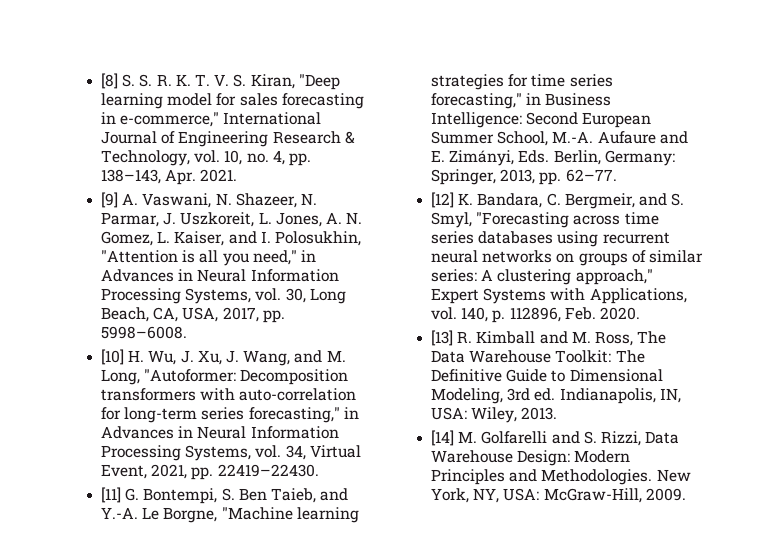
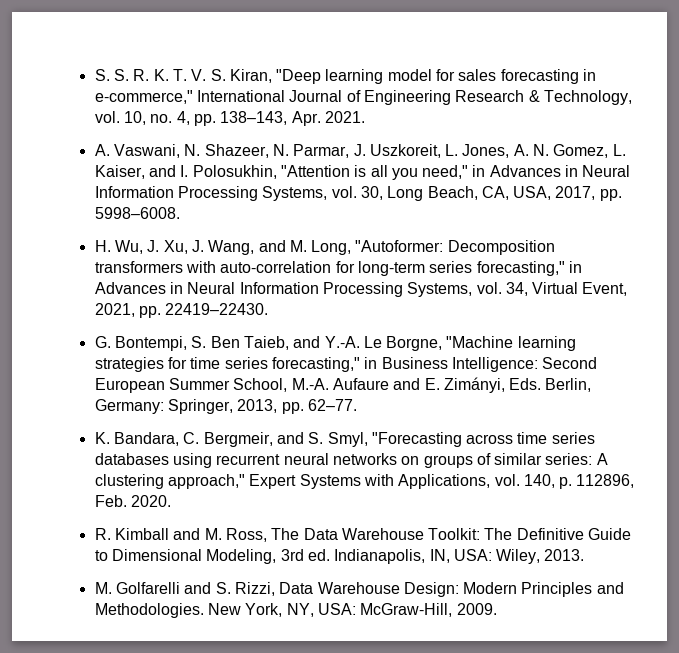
- [8] S. S. R. K. T. V. S. Kiran, "Deep learning model for sales forecasting in e-commerce," International Journal of Engineering Research & Technology, vol. 10, no. 4, pp. 138–143, Apr. 2021.
+ S. S. R. K. T. V. S. Kiran, "Deep learning model for sales forecasting in e-commerce," International Journal of Engineering Research & Technology, vol. 10, no. 4, pp. 138–143, Apr. 2021.
- [9] A. Vaswani, N. Shazeer, N. Parmar, J. Uszkoreit, L. Jones, A. N. Gomez, L. Kaiser, and I. Polosukhin, "Attention is all you need," in Advances in Neural Information Processing Systems, vol. 30, Long Beach, CA, USA, 2017, pp. 5998–6008.
+ A. Vaswani, N. Shazeer, N. Parmar, J. Uszkoreit, L. Jones, A. N. Gomez, L. Kaiser, and I. Polosukhin, "Attention is all you need," in Advances in Neural Information Processing Systems, vol. 30, Long Beach, CA, USA, 2017, pp. 5998–6008.
- [10] H. Wu, J. Xu, J. Wang, and M. Long, "Autoformer: Decomposition transformers with auto-correlation for long-term series forecasting," in Advances in Neural Information Processing Systems, vol. 34, Virtual Event, 2021, pp. 22419–22430.
+ H. Wu, J. Xu, J. Wang, and M. Long, "Autoformer: Decomposition transformers with auto-correlation for long-term series forecasting," in Advances in Neural Information Processing Systems, vol. 34, Virtual Event, 2021, pp. 22419–22430.
- [11] G. Bontempi, S. Ben Taieb, and Y.-A. Le Borgne, "Machine learning strategies for time series forecasting," in Business Intelligence: Second European Summer School, M.-A. Aufaure and E. Zimányi, Eds. Berlin, Germany: Springer, 2013, pp. 62–77.
+ G. Bontempi, S. Ben Taieb, and Y.-A. Le Borgne, "Machine learning strategies for time series forecasting," in Business Intelligence: Second European Summer School, M.-A. Aufaure and E. Zimányi, Eds. Berlin, Germany: Springer, 2013, pp. 62–77.
- [12] K. Bandara, C. Bergmeir, and S. Smyl, "Forecasting across time series databases using recurrent neural networks on groups of similar series: A clustering approach," Expert Systems with Applications, vol. 140, p. 112896, Feb. 2020.
+ K. Bandara, C. Bergmeir, and S. Smyl, "Forecasting across time series databases using recurrent neural networks on groups of similar series: A clustering approach," Expert Systems with Applications, vol. 140, p. 112896, Feb. 2020.
- [13] R. Kimball and M. Ross, The Data Warehouse Toolkit: The Definitive Guide to Dimensional Modeling, 3rd ed. Indianapolis, IN, USA: Wiley, 2013.
+ R. Kimball and M. Ross, The Data Warehouse Toolkit: The Definitive Guide to Dimensional Modeling, 3rd ed. Indianapolis, IN, USA: Wiley, 2013.
- [14] M. Golfarelli and S. Rizzi, Data Warehouse Design: Modern Principles and Methodologies.
+ M. Golfarelli and S. Rizzi, Data Warehouse Design: Modern Principles and Methodologies.

